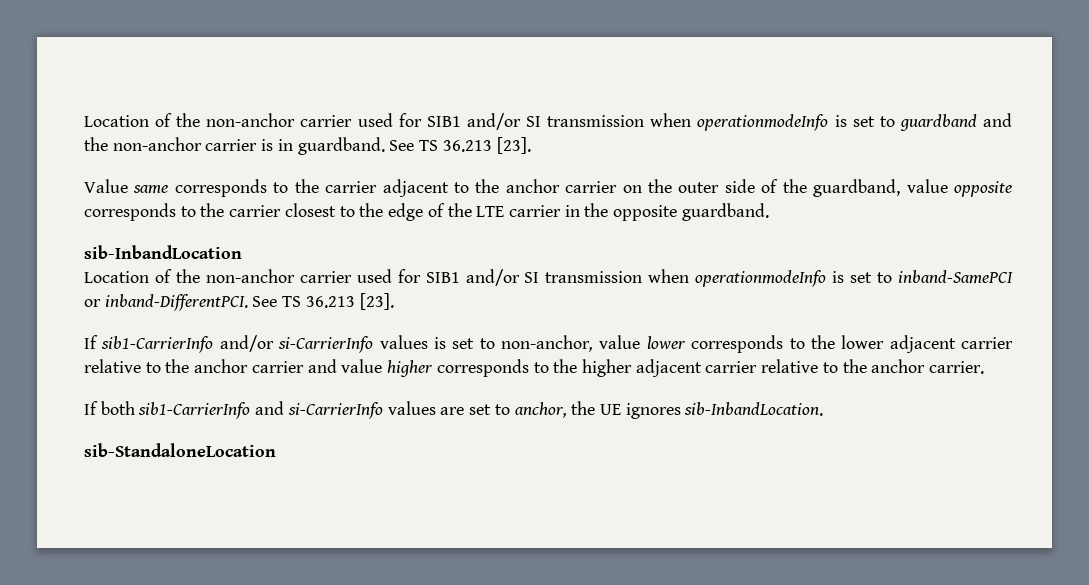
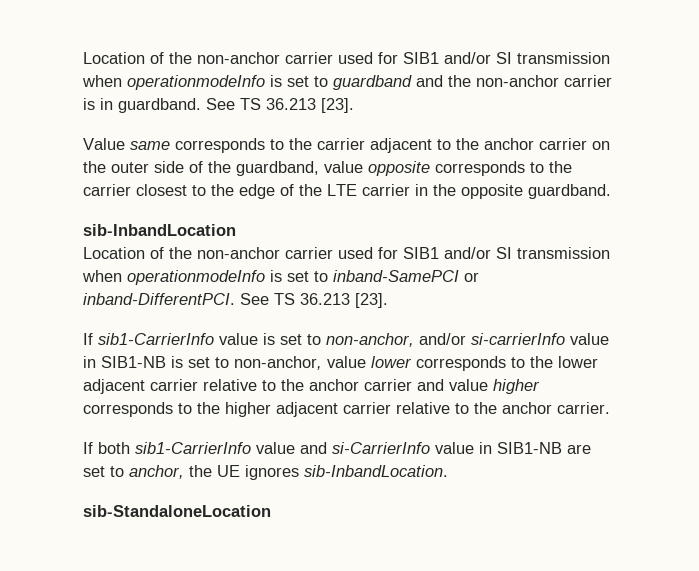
- If sib1-CarrierInfo and/or si-CarrierInfo values is set to non-anchor, value lower corresponds to the lower adjacent carrier relative to the anchor carrier and value higher corresponds to the higher adjacent carrier relative to the anchor carrier.
+ If sib1-CarrierInfo value is set to non-anchor, and/or si-carrierInfo value in SIB1-NB is set to non-anchor, value lower corresponds to the lower adjacent carrier relative to the anchor carrier and value higher corresponds to the higher adjacent carrier relative to the anchor carrier.
- If both sib1-CarrierInfo and si-CarrierInfo values are set to anchor, the UE ignores sib-InbandLocation.
+ If both sib1-CarrierInfo value and si-CarrierInfo value in SIB1-NB are set to anchor, the UE ignores sib-InbandLocation.

